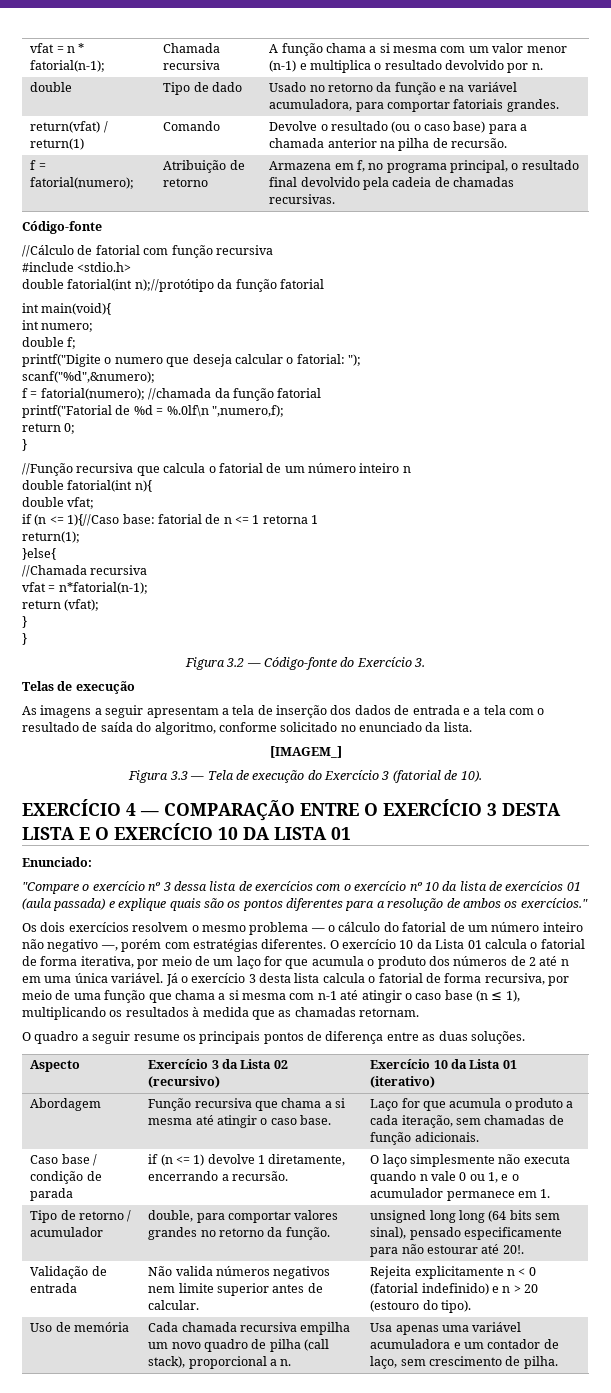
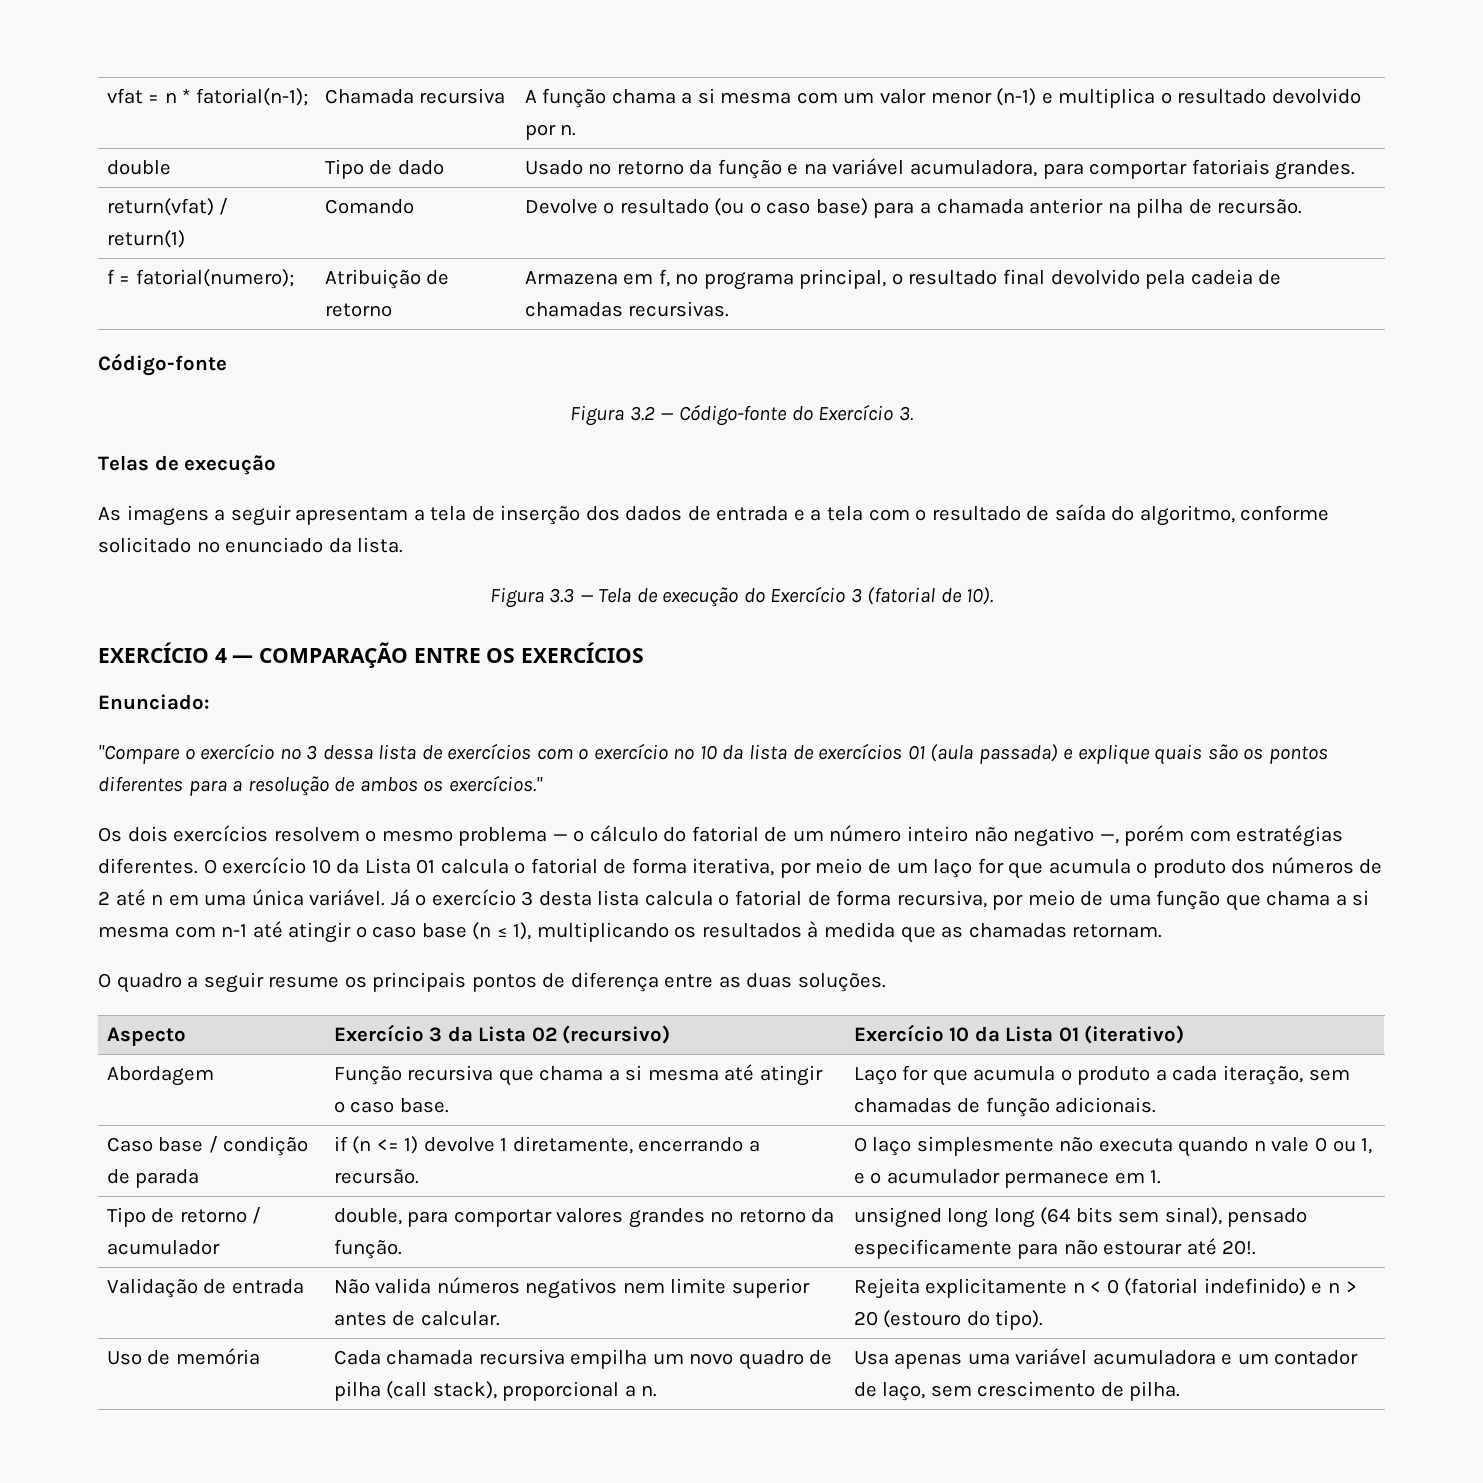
- //Cálculo de fatorial com função recursiva
- #include <stdio.h>
- double fatorial(int n);//protótipo da função fatorial
- int main(void){
- int numero;
- double f;
- printf("Digite o numero que deseja calcular o fatorial: ");
- scanf("%d",&numero);
- f = fatorial(numero); //chamada da função fatorial
- printf("Fatorial de %d = %.0lf\n ",numero,f);
- return 0;
- }
- //Função recursiva que calcula o fatorial de um número inteiro n
- double fatorial(int n){
- double vfat;
- if (n <= 1){//Caso base: fatorial de n <= 1 retorna 1
- return(1);
- }else{
- //Chamada recursiva
- vfat = n*fatorial(n-1);
- return (vfat);
- }
- }
- [IMAGEM_]
- EXERCÍCIO 4 — COMPARAÇÃO ENTRE O EXERCÍCIO 3 DESTA LISTA E O EXERCÍCIO 10 DA LISTA 01
+ EXERCÍCIO 4 — COMPARAÇÃO ENTRE OS EXERCÍCIOS

